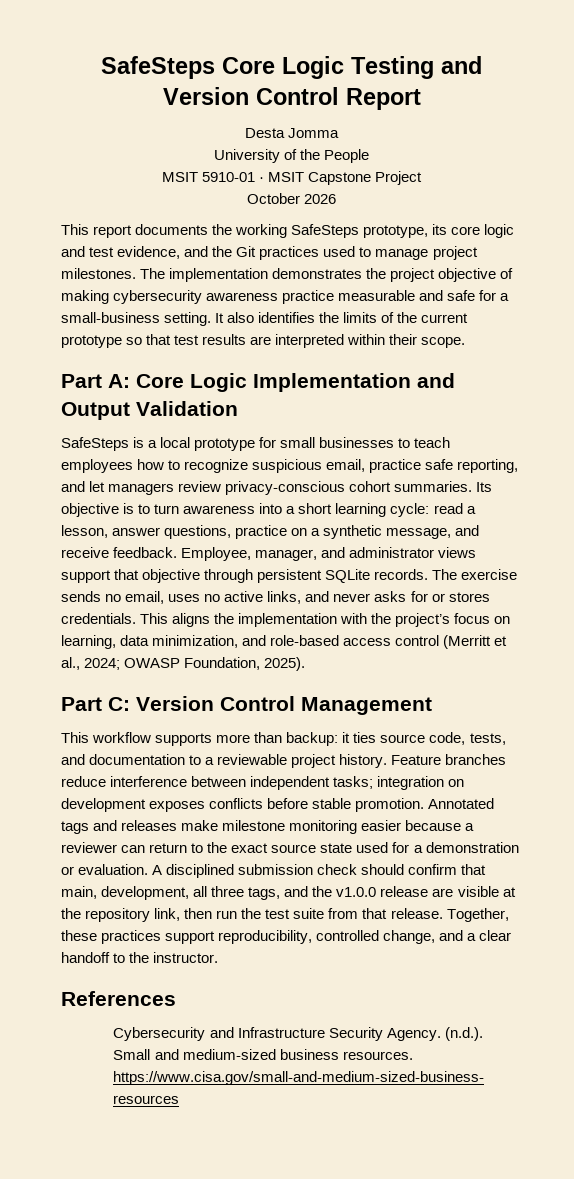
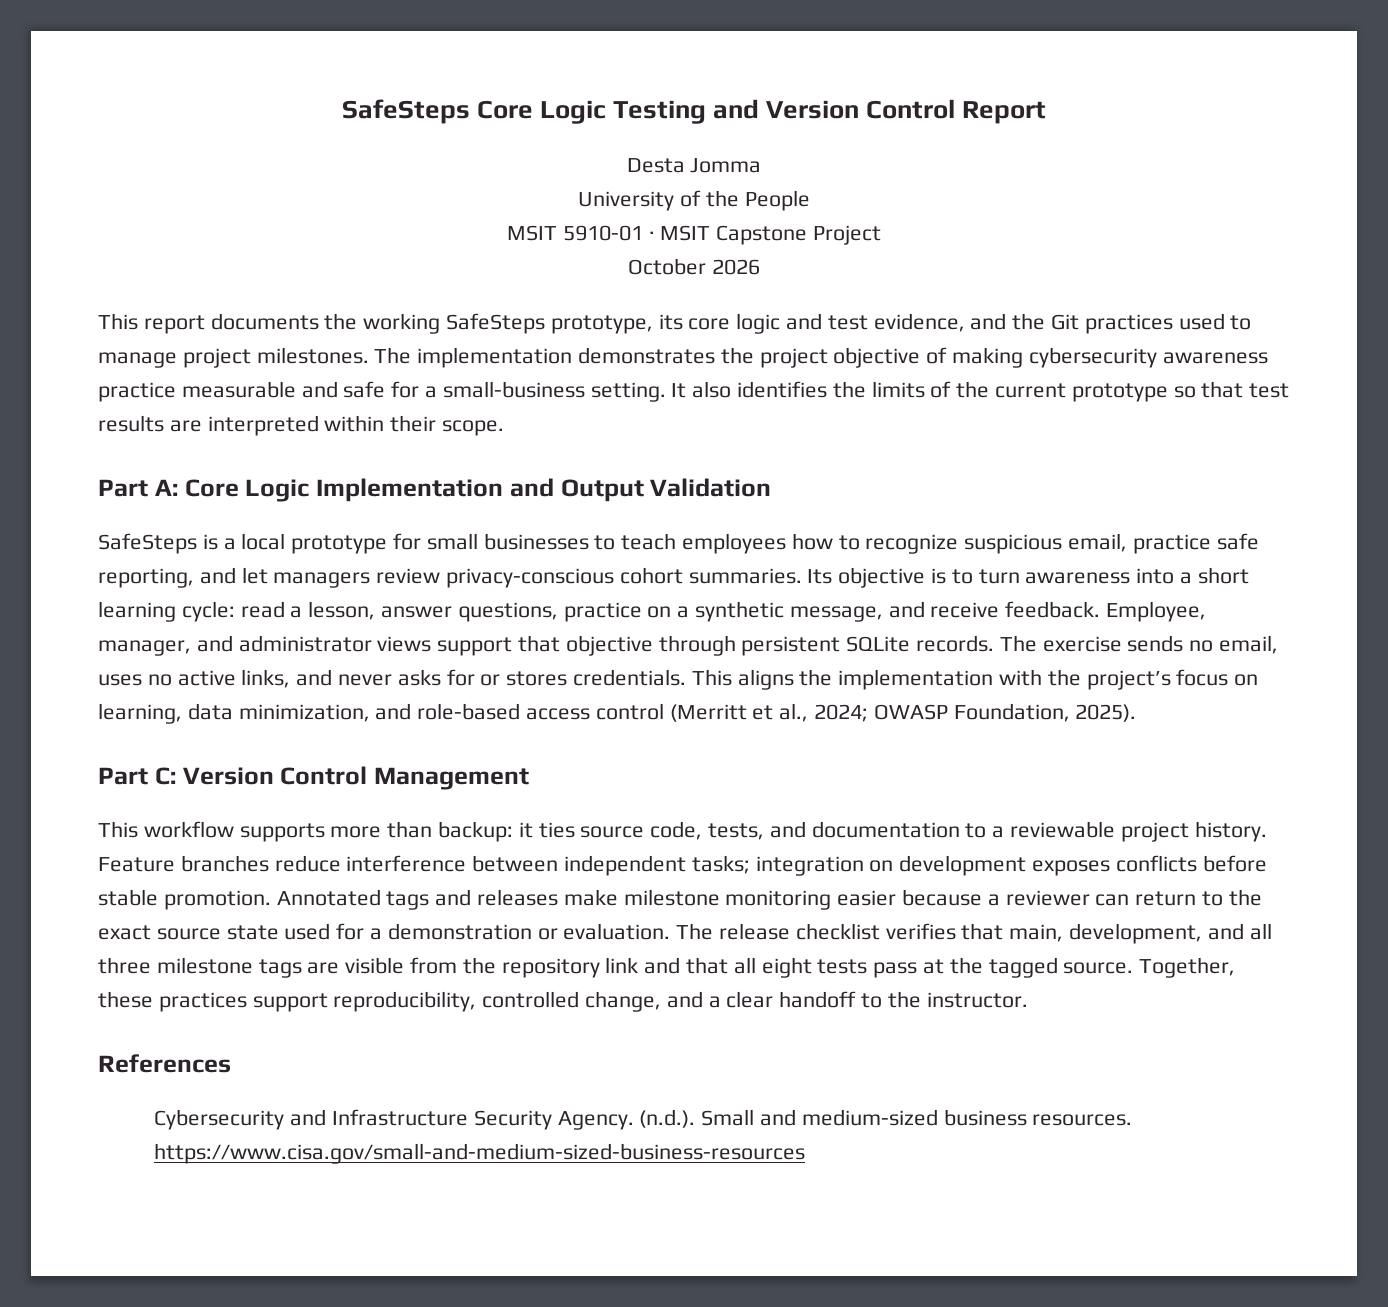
- A disciplined submission check should confirm that main, development, all three tags, and the v1.0.0 release are visible at the repository link, then run the test suite from that release.
+ The release checklist verifies that main, development, and all three milestone tags are visible from the repository link and that all eight tests pass at the tagged source.

